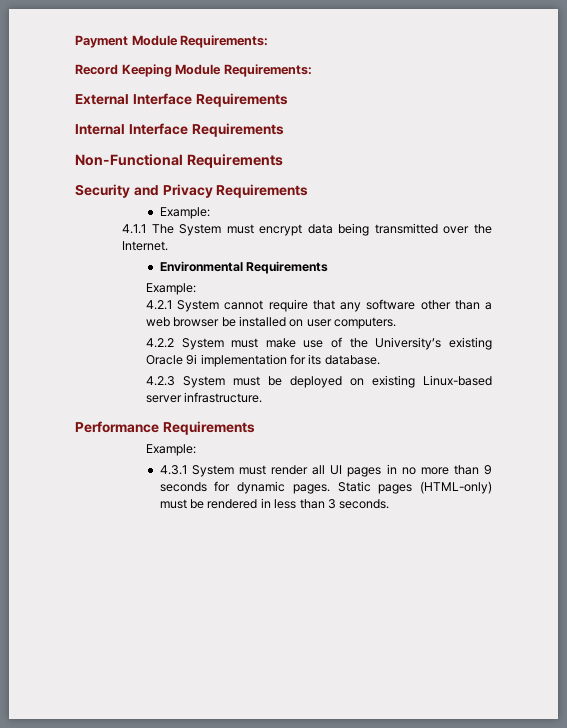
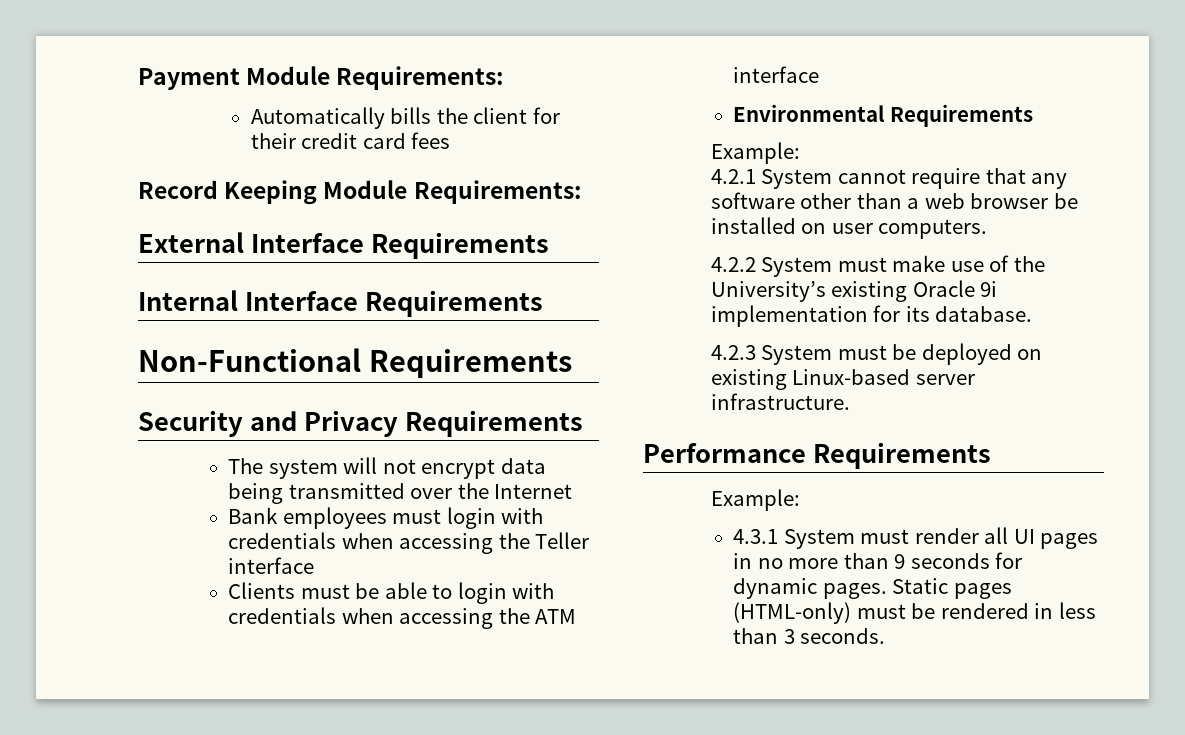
+ Automatically bills the client for their credit card fees
  Security and Privacy Requirements
- Example:
- 4.1.1 The System must encrypt data being transmitted over the Internet.
+ The system will not encrypt data being transmitted over the Internet
+ Bank employees must login with credentials when accessing the Teller interface
+ Clients must be able to login with credentials when accessing the ATM interface

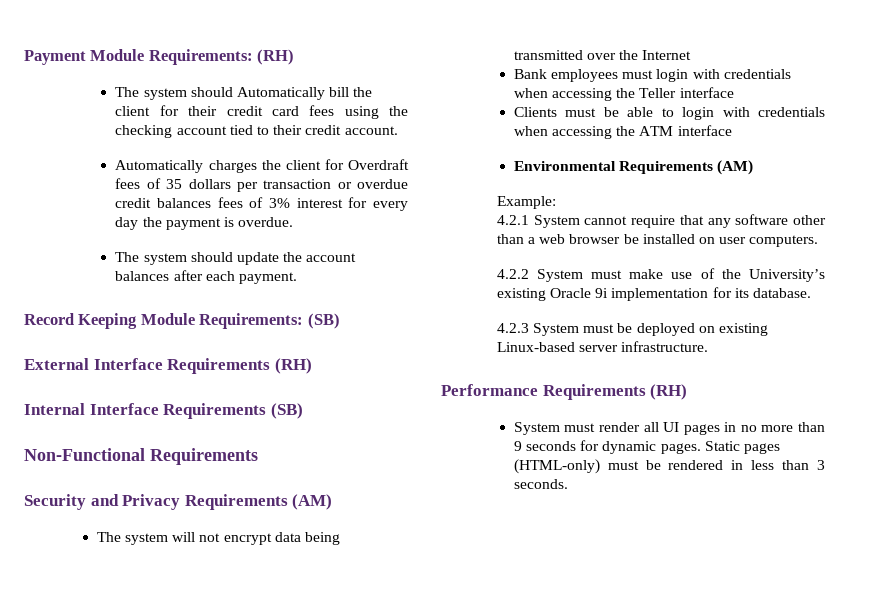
- Payment Module Requirements:
- Automatically bills the client for their credit card fees
+ Payment Module Requirements: (RH)
+ The system should Automatically bill the client for their credit card fees using the checking account tied to their credit account.
+ Automatically charges the client for Overdraft fees of 35 dollars per transaction or overdue credit balances fees of 3% interest for every day the payment is overdue.
+ The system should update the account balances after each payment.
- Record Keeping Module Requirements:
+ Record Keeping Module Requirements: (SB)
- External Interface Requirements
+ External Interface Requirements (RH)
- Internal Interface Requirements
+ Internal Interface Requirements (SB)
- Security and Privacy Requirements
+ Security and Privacy Requirements (AM)
- Environmental Requirements
+ Environmental Requirements (AM)
- Performance Requirements
- Example:
- 4.3.1 System must render all UI pages in no more than 9 seconds for dynamic pages.
+ Performance Requirements (RH)
+ System must render all UI pages in no more than 9 seconds for dynamic pages.

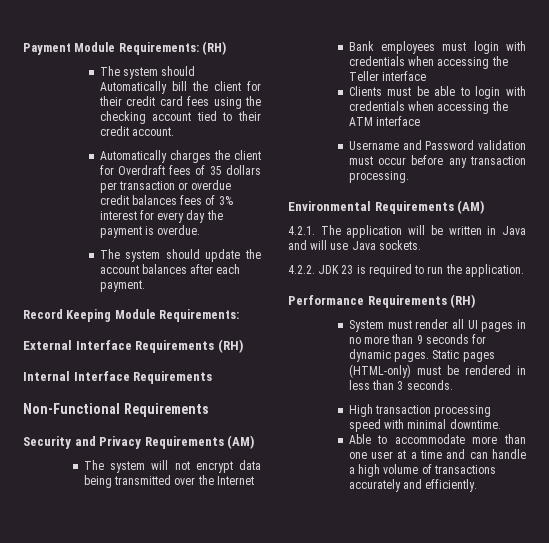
- Record Keeping Module Requirements: (SB)
+ Record Keeping Module Requirements:
- Internal Interface Requirements (SB)
+ Internal Interface Requirements
+ Username and Password validation must occur before any transaction processing.
  Environmental Requirements (AM)
- Example:
- 4.2.1 System cannot require that any software other than a web browser be installed on user computers.
- 4.2.2 System must make use of the University’s existing Oracle 9i implementation for its database.
- 4.2.3 System must be deployed on existing Linux-based server infrastructure.
+ 4.2.1. The application will be written in Java and will use Java sockets.
+ 4.2.2. JDK 23 is required to run the application.
+ High transaction processing speed with minimal downtime.
+ Able to accommodate more than one user at a time and can handle a high volume of transactions accurately and efficiently.

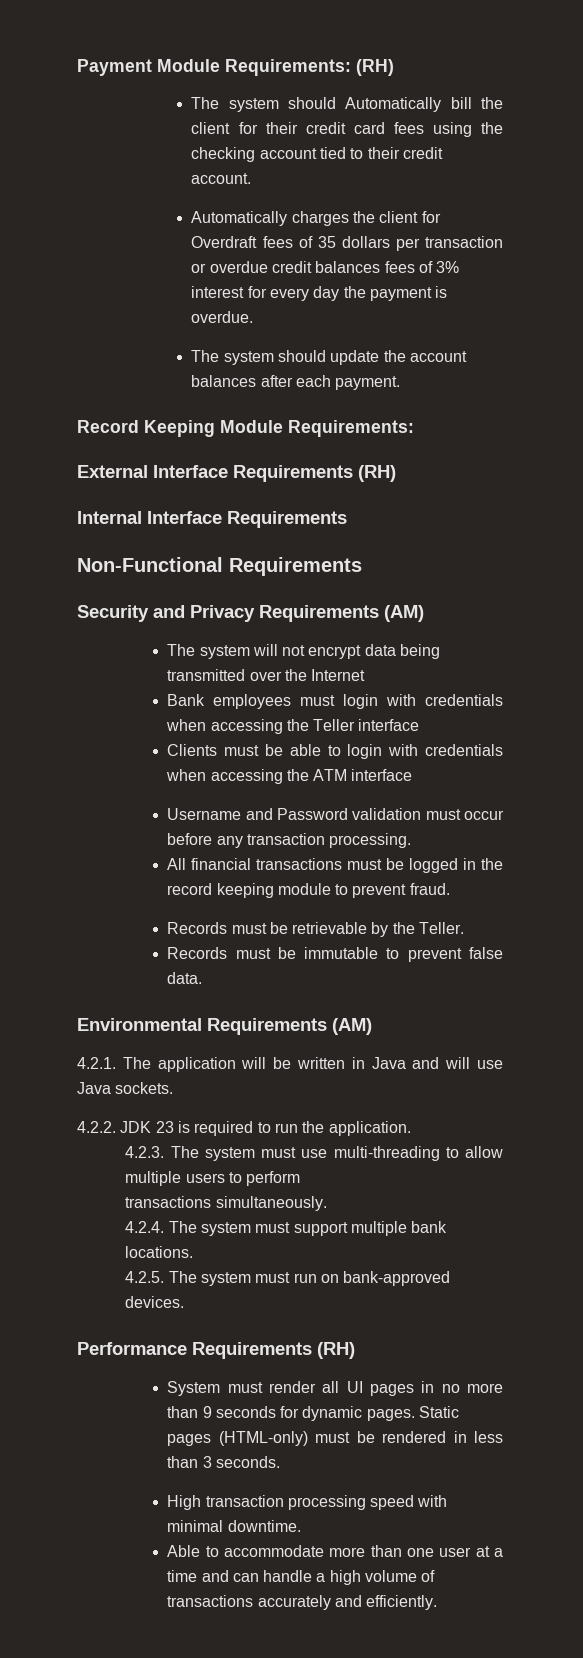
+ All financial transactions must be logged in the record keeping module to prevent fraud.
+ Records must be retrievable by the Teller.
+ Records must be immutable to prevent false data.
+ 4.2.3. The system must use multi-threading to allow multiple users to perform
+ transactions simultaneously.
+ 4.2.4. The system must support multiple bank locations.
+ 4.2.5. The system must run on bank-approved devices.

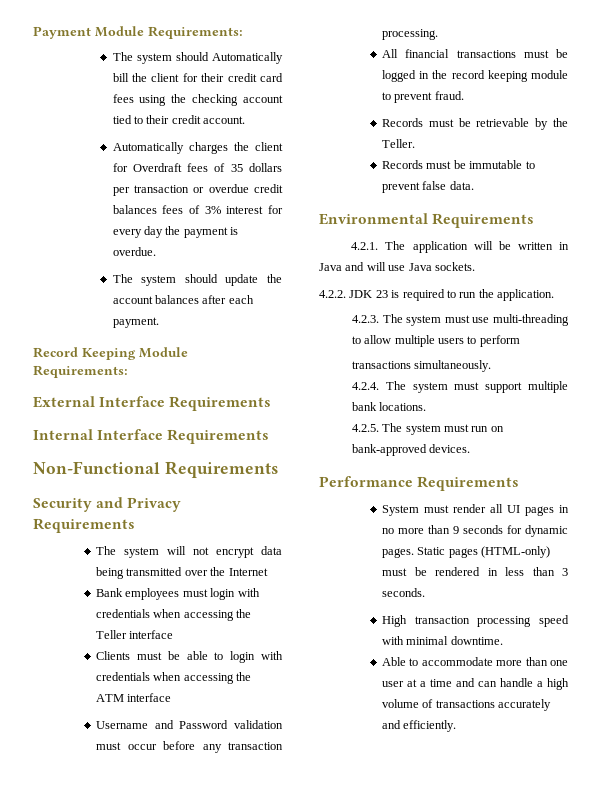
- Payment Module Requirements: (RH)
+ Payment Module Requirements:
- External Interface Requirements (RH)
+ External Interface Requirements
- Security and Privacy Requirements (AM)
+ Security and Privacy Requirements
- Environmental Requirements (AM)
+ Environmental Requirements
- Performance Requirements (RH)
+ Performance Requirements

